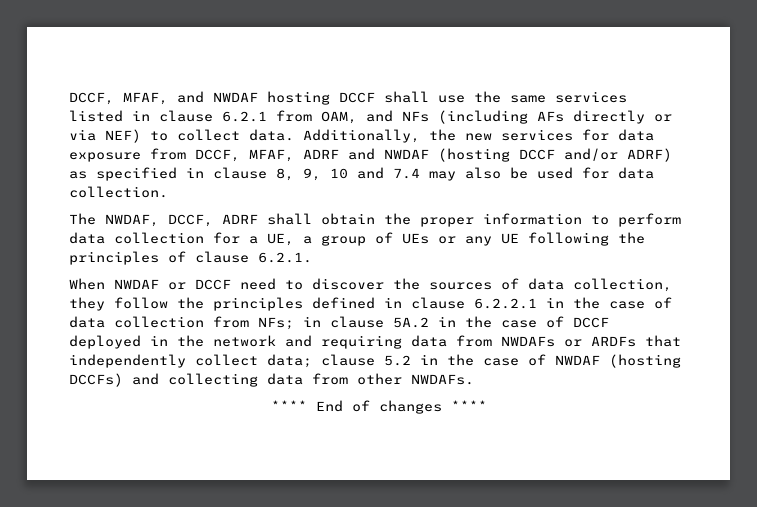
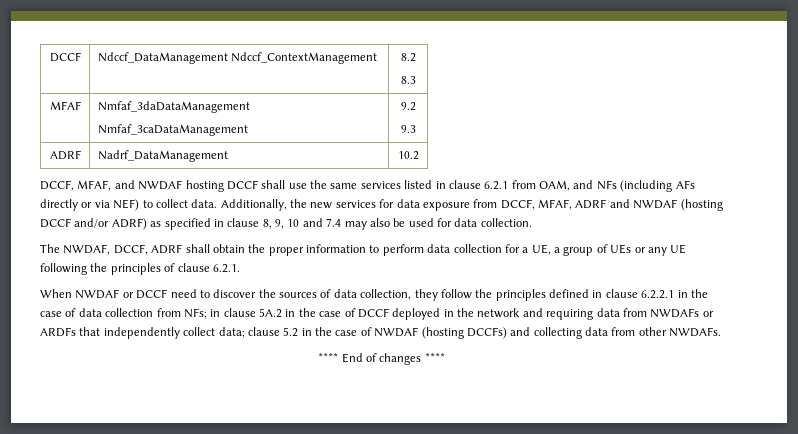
+ DCCF | Ndccf_DataManagement Ndccf_ContextManagement | 8.2
+ 8.3
+ MFAF | Nmfaf_3daDataManagement
+ Nmfaf_3caDataManagement | 9.2
+ 9.3
+ ADRF | Nadrf_DataManagement | 10.2

